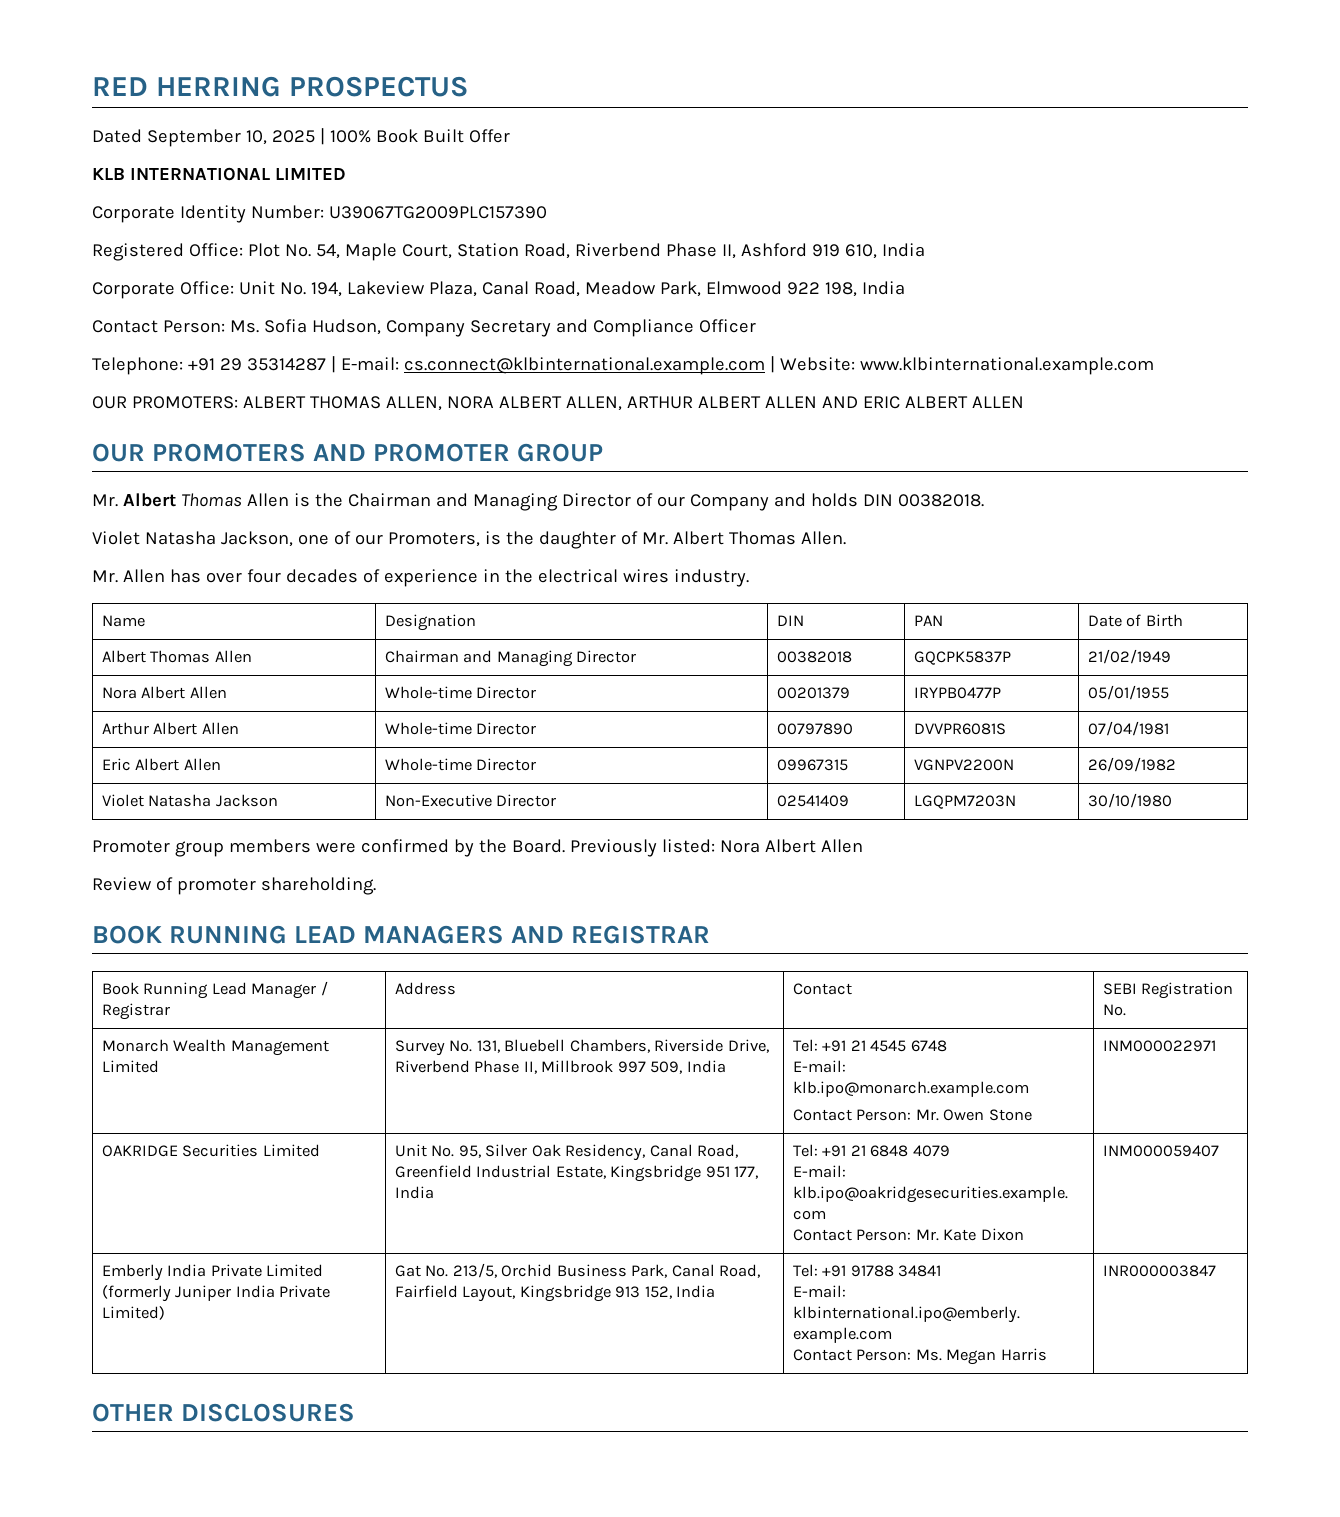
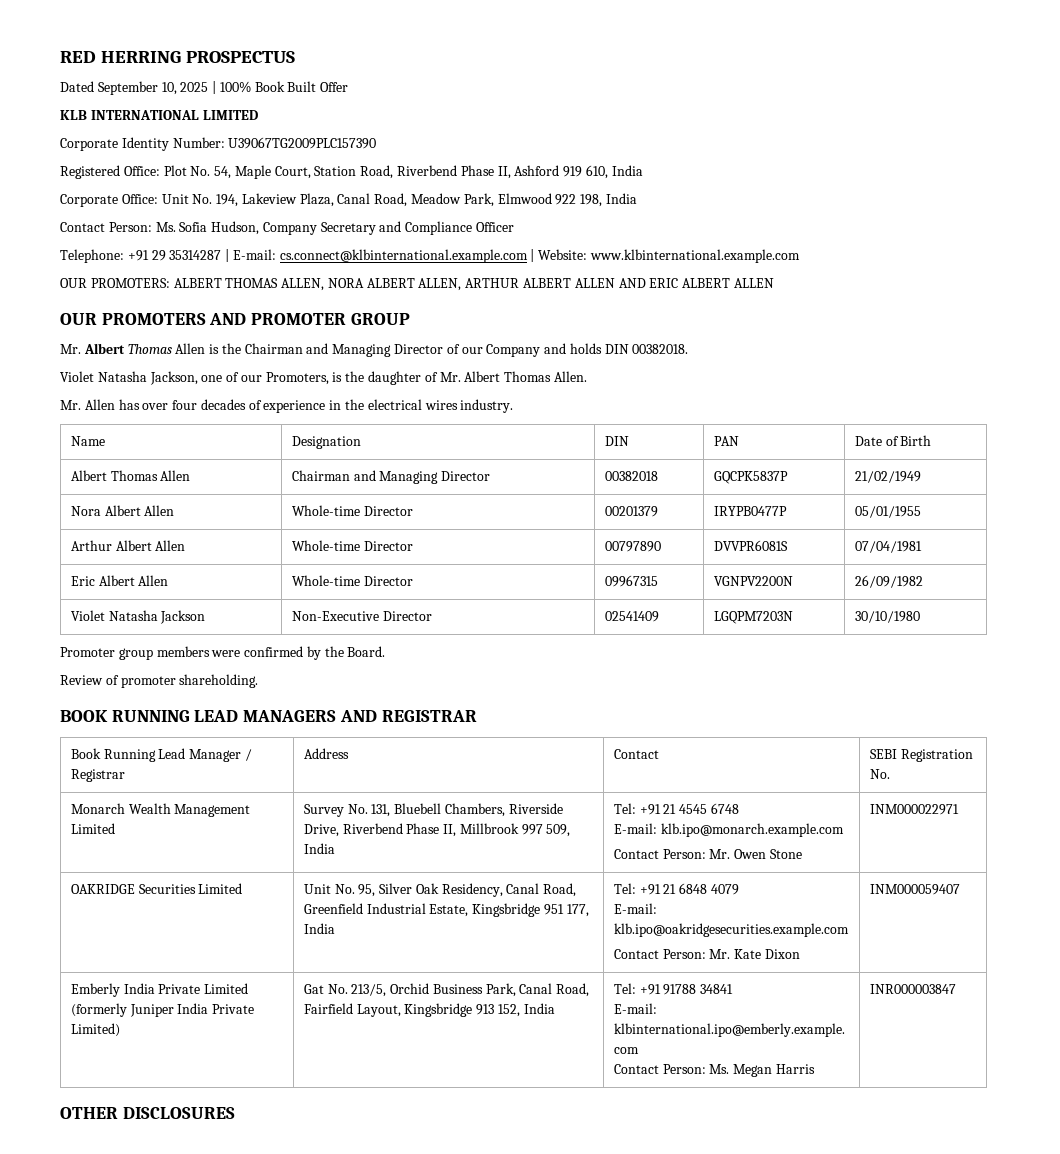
- Previously listed: Nora Albert Allen

